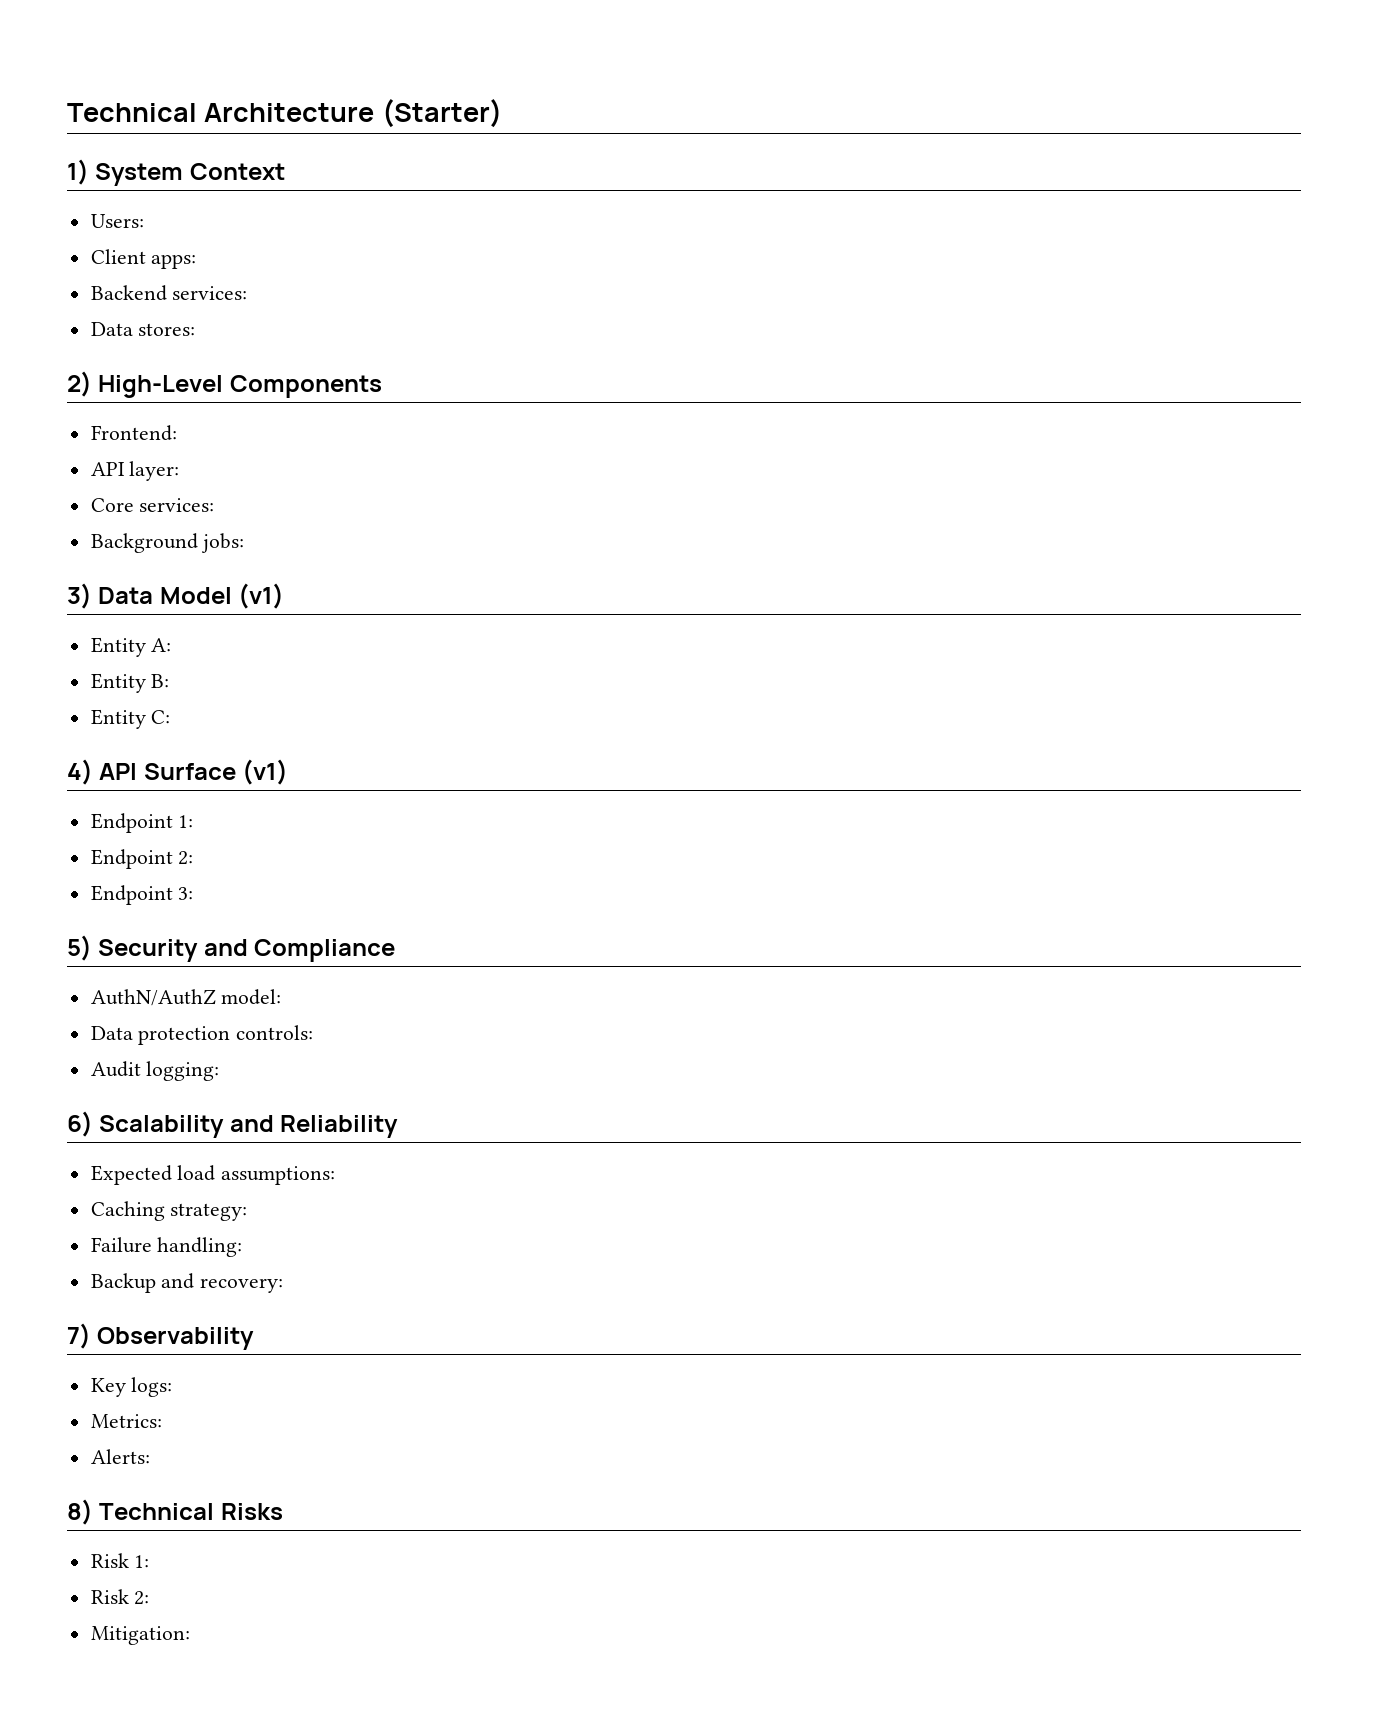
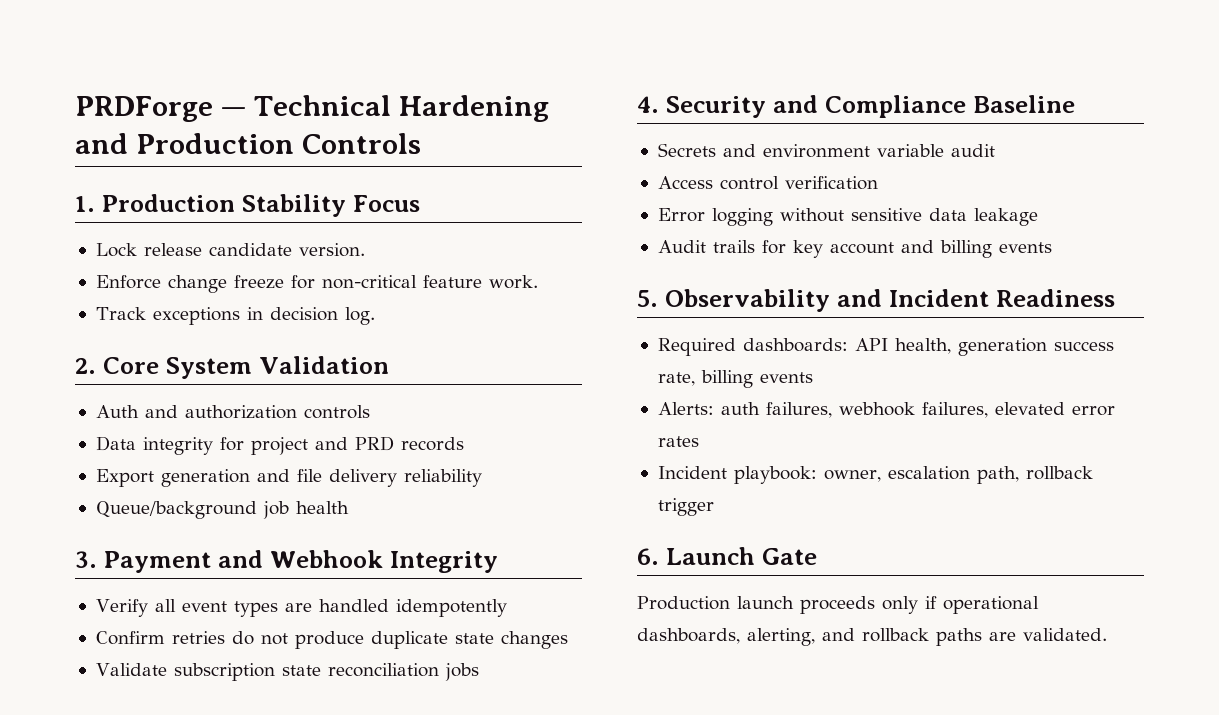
- Technical Architecture (Starter)
- 1) System Context
- Users:
- Client apps:
- Backend services:
- Data stores:
- 2) High-Level Components
- Frontend:
- API layer:
- Core services:
- Background jobs:
- 3) Data Model (v1)
- Entity A:
- Entity B:
- Entity C:
- 4) API Surface (v1)
- Endpoint 1:
- Endpoint 2:
- Endpoint 3:
- 5) Security and Compliance
- AuthN/AuthZ model:
- Data protection controls:
- Audit logging:
- 6) Scalability and Reliability
- Expected load assumptions:
- Caching strategy:
- Failure handling:
- Backup and recovery:
- 7) Observability
- Key logs:
- Metrics:
- Alerts:
- 8) Technical Risks
- Risk 1:
- Risk 2:
- Mitigation:
+ PRDForge — Technical Hardening and Production Controls
+ 1. Production Stability Focus
+ Lock release candidate version.
+ Enforce change freeze for non-critical feature work.
+ Track exceptions in decision log.
+ 2. Core System Validation
+ Auth and authorization controls
+ Data integrity for project and PRD records
+ Export generation and file delivery reliability
+ Queue/background job health
+ 3. Payment and Webhook Integrity
+ Verify all event types are handled idempotently
+ Confirm retries do not produce duplicate state changes
+ Validate subscription state reconciliation jobs
+ 4. Security and Compliance Baseline
+ Secrets and environment variable audit
+ Access control verification
+ Error logging without sensitive data leakage
+ Audit trails for key account and billing events
+ 5. Observability and Incident Readiness
+ Required dashboards: API health, generation success rate, billing events
+ Alerts: auth failures, webhook failures, elevated error rates
+ Incident playbook: owner, escalation path, rollback trigger
+ 6. Launch Gate
+ Production launch proceeds only if operational dashboards, alerting, and rollback paths are validated.

